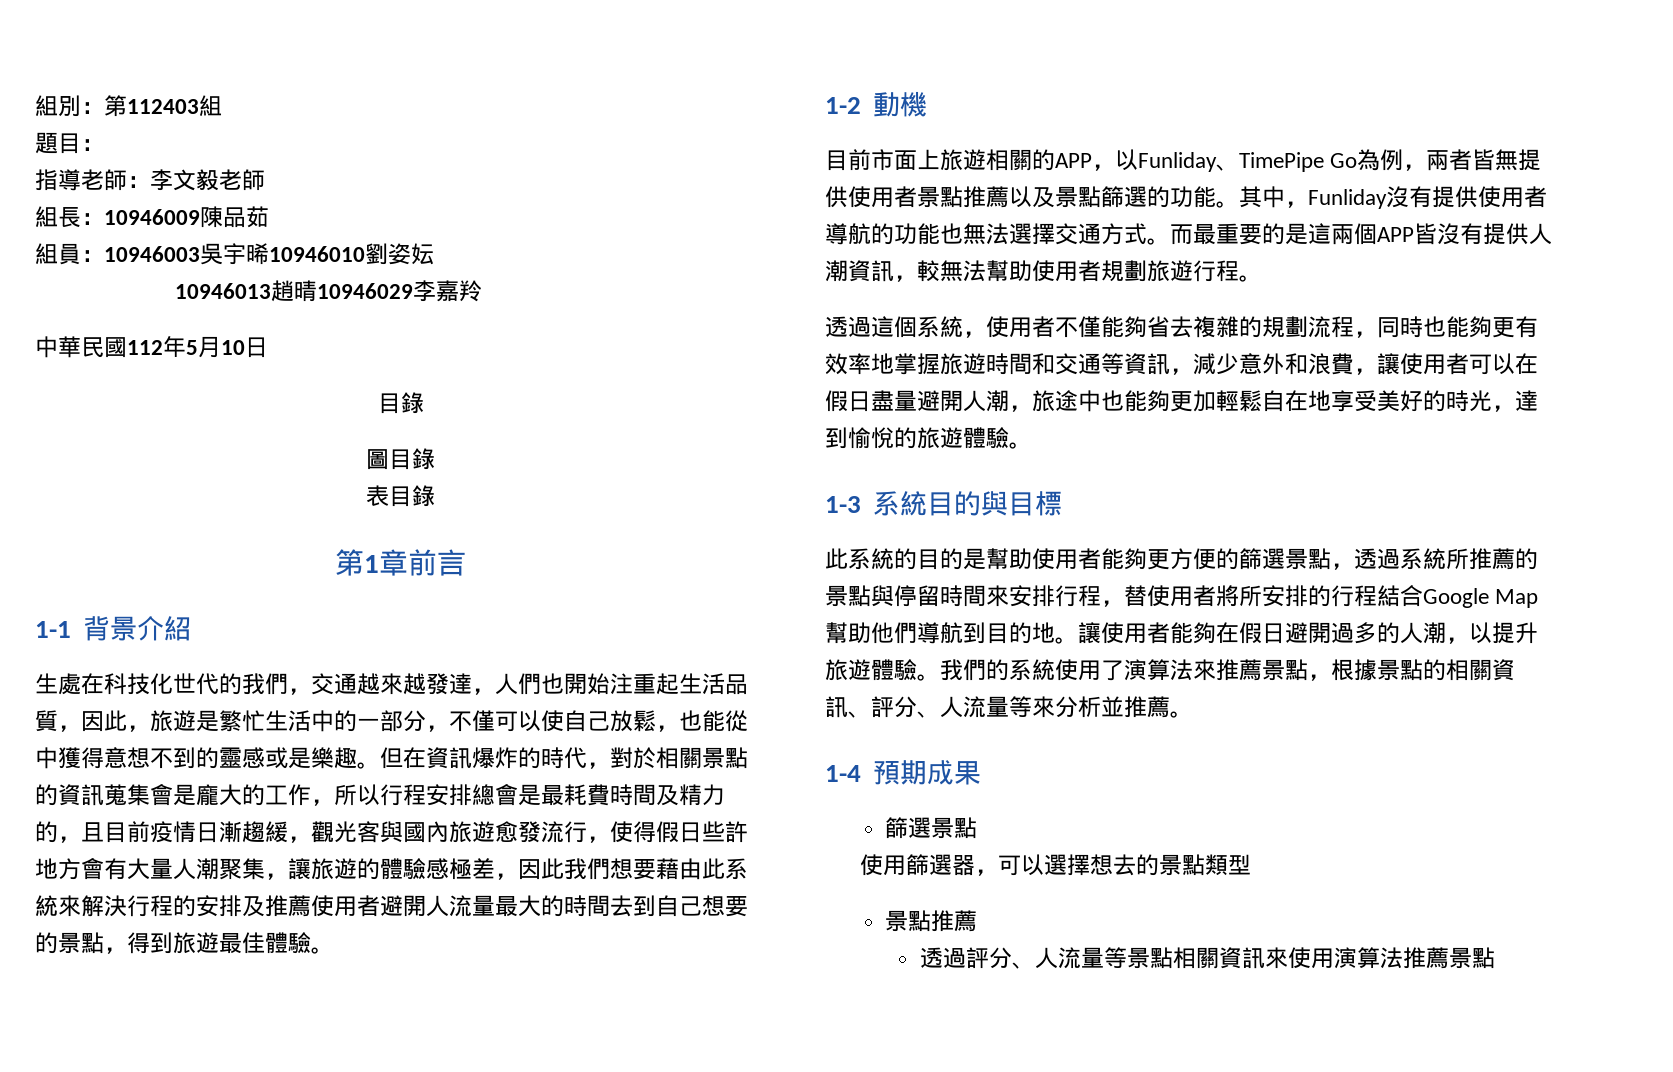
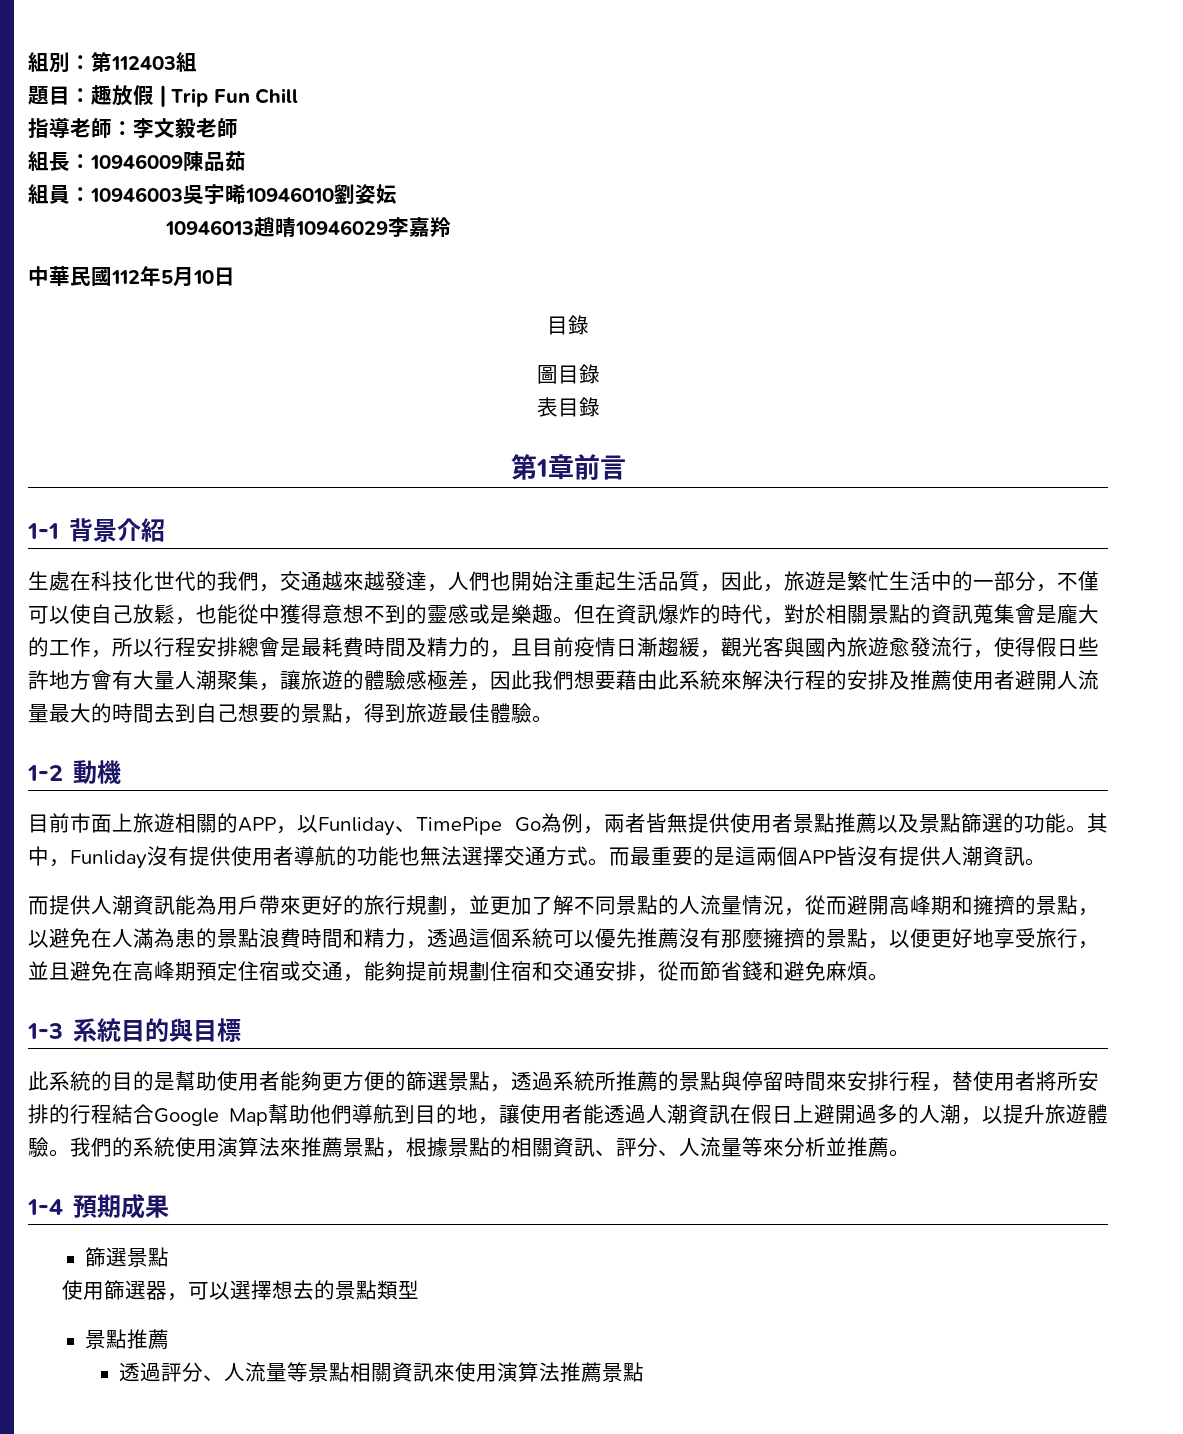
- 題目：
+ 題目：趣放假 | Trip Fun Chill
- 而最重要的是這兩個APP皆沒有提供人潮資訊，較無法幫助使用者規劃旅遊行程。
- 透過這個系統，使用者不僅能夠省去複雜的規劃流程，同時也能夠更有效率地掌握旅遊時間和交通等資訊，減少意外和浪費，讓使用者可以在假日盡量避開人潮，旅途中也能夠更加輕鬆自在地享受美好的時光，達到愉悅的旅遊體驗。
+ 而最重要的是這兩個APP皆沒有提供人潮資訊。
+ 而提供人潮資訊能為用戶帶來更好的旅行規劃，並更加了解不同景點的人流量情況，從而避開高峰期和擁擠的景點，以避免在人滿為患的景點浪費時間和精力，透過這個系統可以優先推薦沒有那麼擁擠的景點，以便更好地享受旅行，並且避免在高峰期預定住宿或交通，能夠提前規劃住宿和交通安排，從而節省錢和避免麻煩。
- 此系統的目的是幫助使用者能夠更方便的篩選景點，透過系統所推薦的景點與停留時間來安排行程，替使用者將所安排的行程結合Google Map幫助他們導航到目的地。讓使用者能夠在假日避開過多的人潮，以提升旅遊體驗。
+ 此系統的目的是幫助使用者能夠更方便的篩選景點，透過系統所推薦的景點與停留時間來安排行程，替使用者將所安排的行程結合Google Map幫助他們導航到目的地，讓使用者能透過人潮資訊在假日上避開過多的人潮，以提升旅遊體驗。
- 我們的系統使用了演算法來推薦景點，根據景點的相關資訊、評分、人流量等來分析並推薦。
+ 我們的系統使用演算法來推薦景點，根據景點的相關資訊、評分、人流量等來分析並推薦。

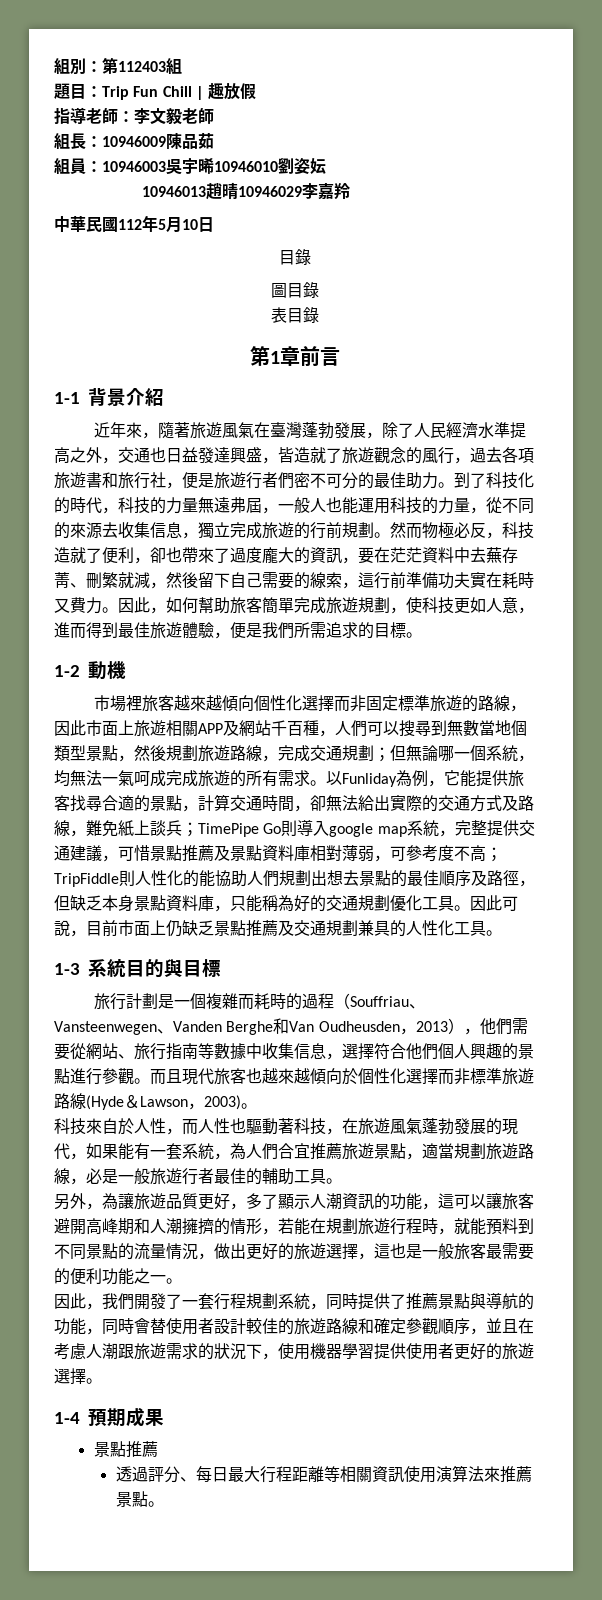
- 題目：趣放假 | Trip Fun Chill
+ 題目：Trip Fun Chill | 趣放假
- 生處在科技化世代的我們，交通越來越發達，人們也開始注重起生活品質，因此，旅遊是繁忙生活中的一部分，不僅可以使自己放鬆，也能從中獲得意想不到的靈感或是樂趣。但在資訊爆炸的時代，對於相關景點的資訊蒐集會是龐大的工作，所以行程安排總會是最耗費時間及精力的，且目前疫情日漸趨緩，觀光客與國內旅遊愈發流行，使得假日些許地方會有大量人潮聚集，讓旅遊的體驗感極差，因此我們想要藉由此系統來解決行程的安排及推薦使用者避開人流量最大的時間去到自己想要的景點，得到旅遊最佳體驗。
+ 近年來，隨著旅遊風氣在臺灣蓬勃發展，除了人民經濟水準提高之外，交通也日益發達興盛，皆造就了旅遊觀念的風行，過去各項旅遊書和旅行社，便是旅遊行者們密不可分的最佳助力。到了科技化的時代，科技的力量無遠弗屆，一般人也能運用科技的力量，從不同的來源去收集信息，獨立完成旅遊的行前規劃。然而物極必反，科技造就了便利，卻也帶來了過度龐大的資訊，要在茫茫資料中去蕪存菁、刪繁就減，然後留下自己需要的線索，這行前準備功夫實在耗時又費力。因此，如何幫助旅客簡單完成旅遊規劃，使科技更如人意，進而得到最佳旅遊體驗，便是我們所需追求的目標。
  1-2動機
- 目前市面上旅遊相關的APP，以Funliday、TimePipe Go為例，兩者皆無提供使用者景點推薦以及景點篩選的功能。其中，Funliday沒有提供使用者導航的功能也無法選擇交通方式。而最重要的是這兩個APP皆沒有提供人潮資訊。
- 而提供人潮資訊能為用戶帶來更好的旅行規劃，並更加了解不同景點的人流量情況，從而避開高峰期和擁擠的景點，以避免在人滿為患的景點浪費時間和精力，透過這個系統可以優先推薦沒有那麼擁擠的景點，以便更好地享受旅行，並且避免在高峰期預定住宿或交通，能夠提前規劃住宿和交通安排，從而節省錢和避免麻煩。
+ 市場裡旅客越來越傾向個性化選擇而非固定標準旅遊的路線，因此市面上旅遊相關APP及網站千百種，人們可以搜尋到無數當地個類型景點，然後規劃旅遊路線，完成交通規劃；但無論哪一個系統，均無法一氣呵成完成旅遊的所有需求。以Funliday為例，它能提供旅客找尋合適的景點，計算交通時間，卻無法給出實際的交通方式及路線，難免紙上談兵；TimePipe Go則導入google map系統，完整提供交通建議，可惜景點推薦及景點資料庫相對薄弱，可參考度不高；TripFiddle則人性化的能協助人們規劃出想去景點的最佳順序及路徑，但缺乏本身景點資料庫，只能稱為好的交通規劃優化工具。因此可說，目前市面上仍缺乏景點推薦及交通規劃兼具的人性化工具。
- 此系統的目的是幫助使用者能夠更方便的篩選景點，透過系統所推薦的景點與停留時間來安排行程，替使用者將所安排的行程結合Google Map幫助他們導航到目的地，讓使用者能透過人潮資訊在假日上避開過多的人潮，以提升旅遊體驗。我們的系統使用演算法來推薦景點，根據景點的相關資訊、評分、人流量等來分析並推薦。
+ 旅行計劃是一個複雜而耗時的過程（Souffriau、Vansteenwegen、Vanden Berghe和Van Oudheusden，2013），他們需要從網站、旅行指南等數據中收集信息，選擇符合他們個人興趣的景點進行參觀。而且現代旅客也越來越傾向於個性化選擇而非標準旅遊路線(Hyde＆Lawson，2003)。
+ 科技來自於人性，而人性也驅動著科技，在旅遊風氣蓬勃發展的現代，如果能有一套系統，為人們合宜推薦旅遊景點，適當規劃旅遊路線，必是一般旅遊行者最佳的輔助工具。
+ 另外，為讓旅遊品質更好，多了顯示人潮資訊的功能，這可以讓旅客避開高峰期和人潮擁擠的情形，若能在規劃旅遊行程時，就能預料到不同景點的流量情況，做出更好的旅遊選擇，這也是一般旅客最需要的便利功能之一。
+ 因此，我們開發了一套行程規劃系統，同時提供了推薦景點與導航的功能，同時會替使用者設計較佳的旅遊路線和確定參觀順序，並且在考慮人潮跟旅遊需求的狀況下，使用機器學習提供使用者更好的旅遊選擇。
  1-4預期成果
- 篩選景點
- 使用篩選器，可以選擇想去的景點類型
- 透過評分、人流量等景點相關資訊來使用演算法推薦景點
+ 透過評分、每日最大行程距離等相關資訊使用演算法來推薦景點。

